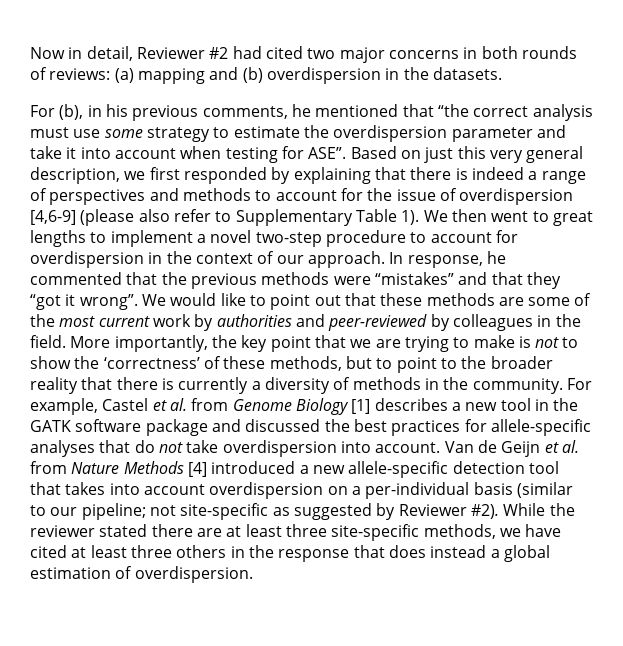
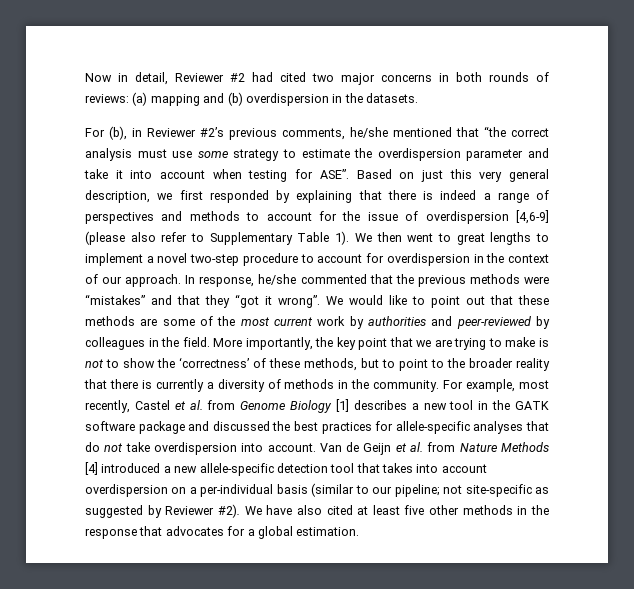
- For (b), in his previous comments, he mentioned that “the correct analysis must use some strategy to estimate the overdispersion parameter and take it into account when testing for ASE”.
+ For (b), in Reviewer #2’s previous comments, he/she mentioned that “the correct analysis must use some strategy to estimate the overdispersion parameter and take it into account when testing for ASE”.
- In response, he commented that the previous methods were “mistakes” and that they “got it wrong”.
+ In response, he/she commented that the previous methods were “mistakes” and that they “got it wrong”.
- For example, Castel et al. from Genome Biology [1] describes a new tool in the GATK software package and discussed the best practices for allele-specific analyses that do not take overdispersion into account.
+ For example, most recently, Castel et al. from Genome Biology [1] describes a new tool in the GATK software package and discussed the best practices for allele-specific analyses that do not take overdispersion into account.
- While the reviewer stated there are at least three site-specific methods, we have cited at least three others in the response that does instead a global estimation of overdispersion.
+ We have also cited at least five other methods in the response that advocates for a global estimation.

